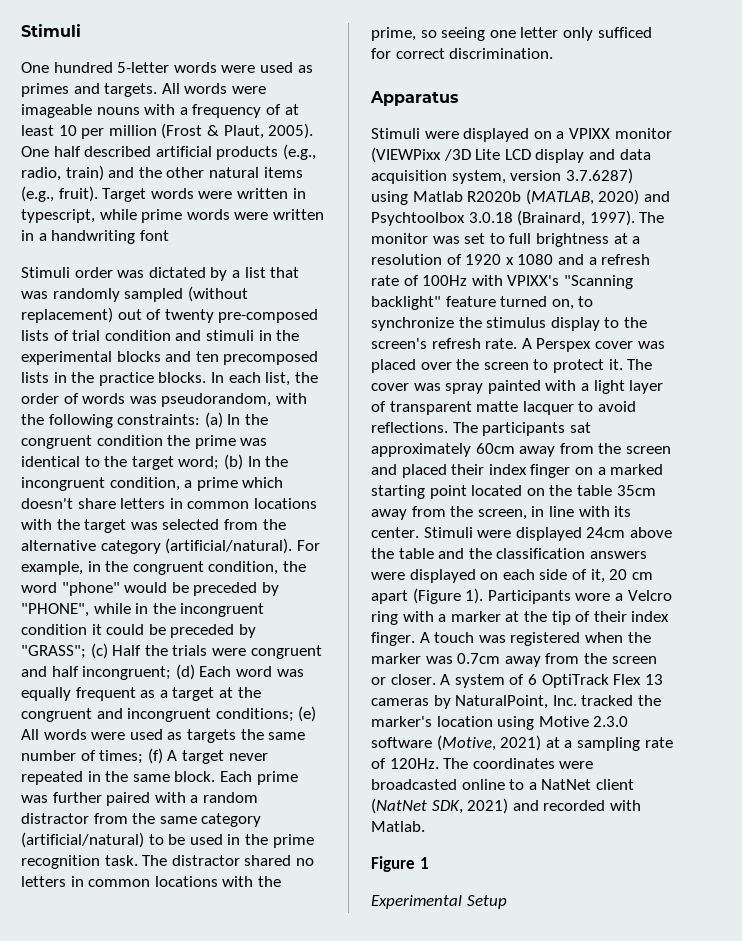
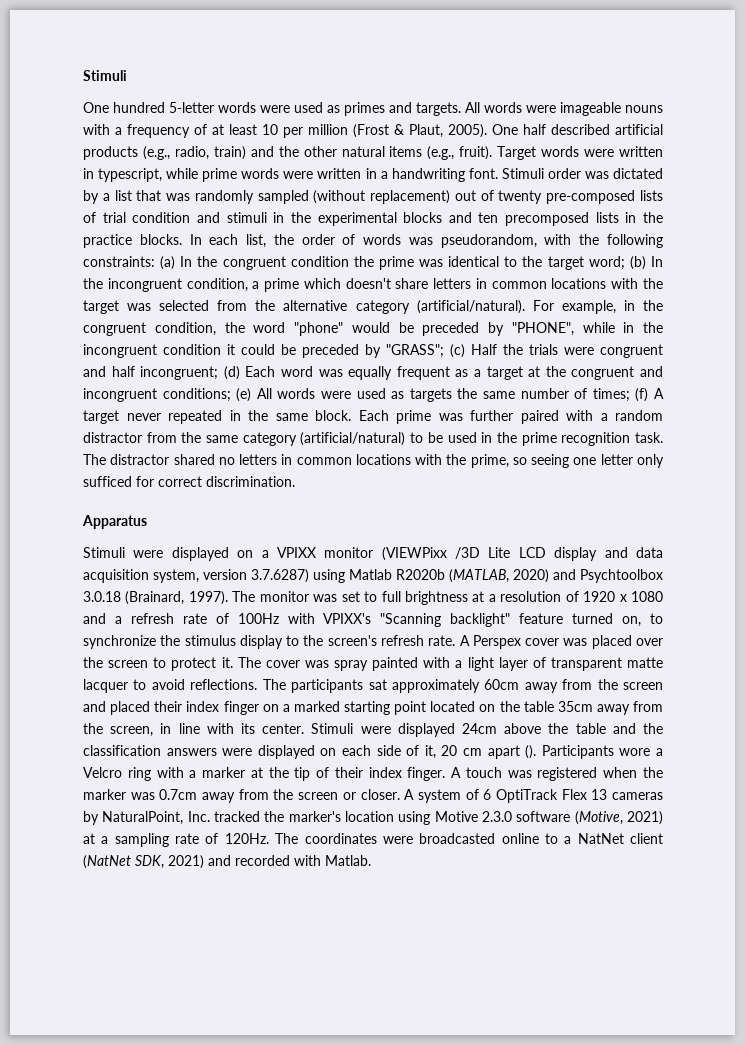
- Target words were written in typescript, while prime words were written in a handwriting font
- Stimuli order was dictated by a list that was randomly sampled (without replacement) out of twenty pre-composed lists of trial condition and stimuli in the experimental blocks and ten precomposed lists in the practice blocks.
+ Target words were written in typescript, while prime words were written in a handwriting font. Stimuli order was dictated by a list that was randomly sampled (without replacement) out of twenty pre-composed lists of trial condition and stimuli in the experimental blocks and ten precomposed lists in the practice blocks.
- Stimuli were displayed 24cm above the table and the classification answers were displayed on each side of it, 20 cm apart (Figure 1).
+ Stimuli were displayed 24cm above the table and the classification answers were displayed on each side of it, 20 cm apart ().
- Figure 1
- Experimental Setup

